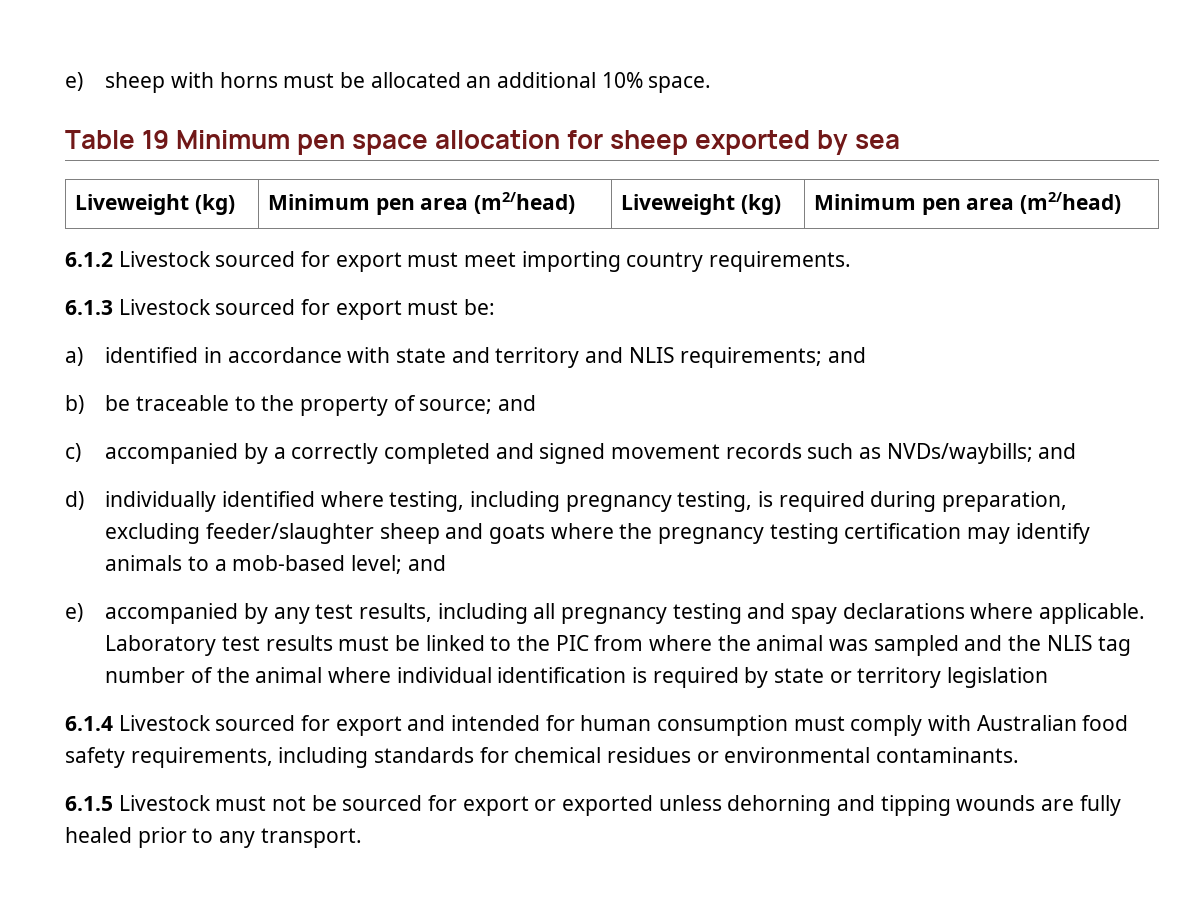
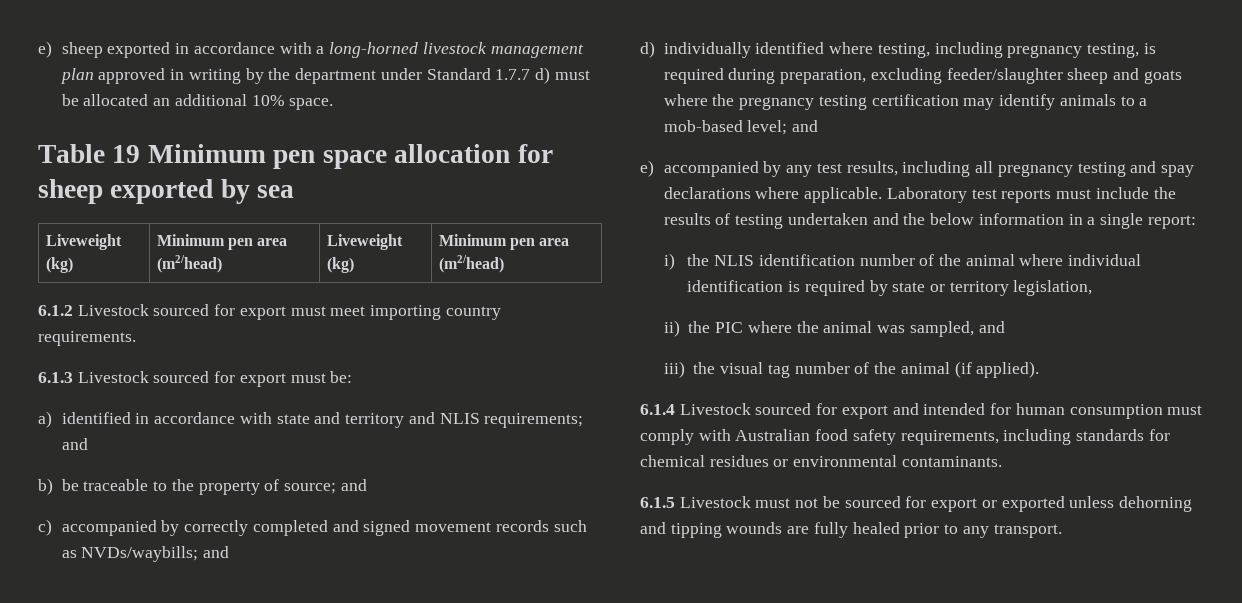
- e) sheep with horns must be allocated an additional 10% space.
+ e) sheep exported in accordance with a long-horned livestock management plan approved in writing by the department under Standard 1.7.7 d) must be allocated an additional 10% space.
- c) accompanied by a correctly completed and signed movement records such as NVDs/waybills; and
+ c) accompanied by correctly completed and signed movement records such as NVDs/waybills; and
- Laboratory test results must be linked to the PIC from where the animal was sampled and the NLIS tag number of the animal where individual identification is required by state or territory legislation
+ Laboratory test reports must include the results of testing undertaken and the below information in a single report:
+ i) the NLIS identification number of the animal where individual identification is required by state or territory legislation,
+ ii) the PIC where the animal was sampled, and
+ iii) the visual tag number of the animal (if applied).

